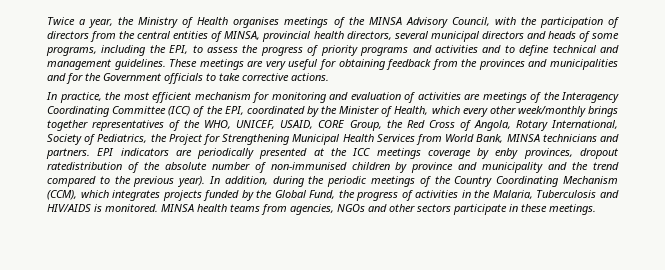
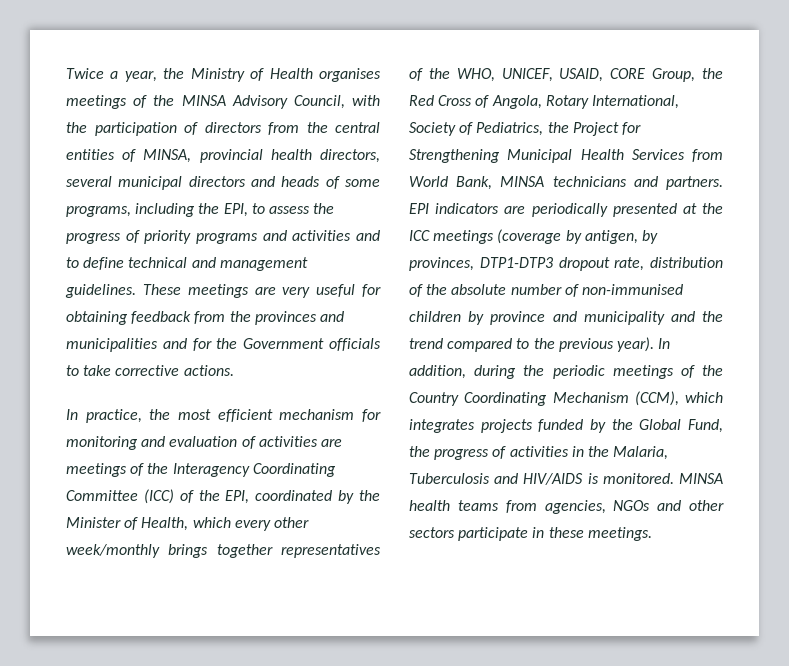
- EPI indicators are periodically presented at the ICC meetings coverage by enby provinces, dropout ratedistribution of the absolute number of non-immunised children by province and municipality and the trend compared to the previous year).
+ EPI indicators are periodically presented at the ICC meetings (coverage by antigen, by provinces, DTP1-DTP3 dropout rate, distribution of the absolute number of non-immunised children by province and municipality and the trend compared to the previous year).

